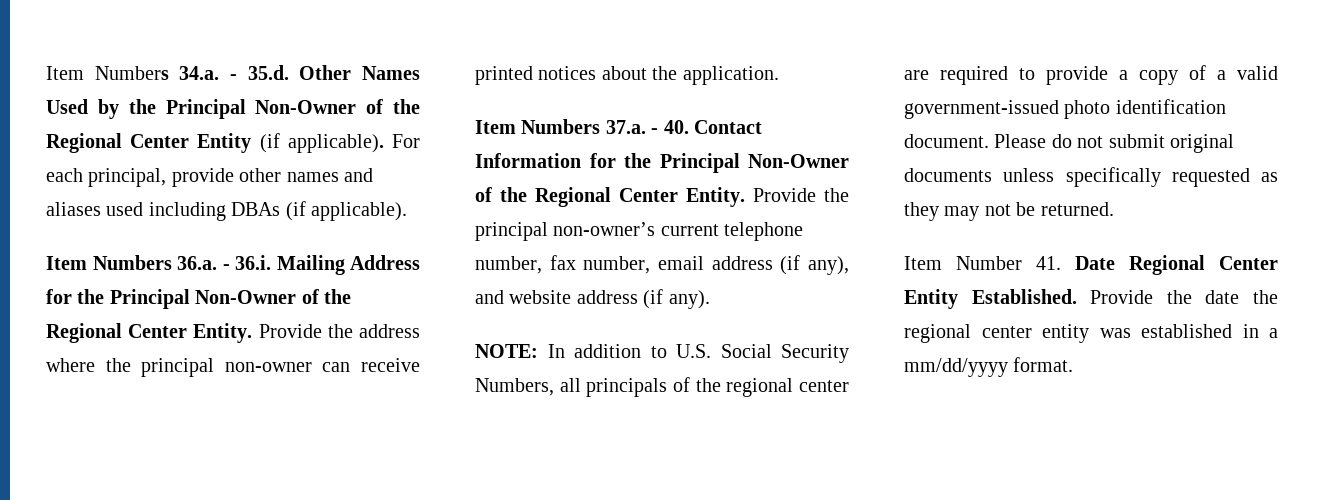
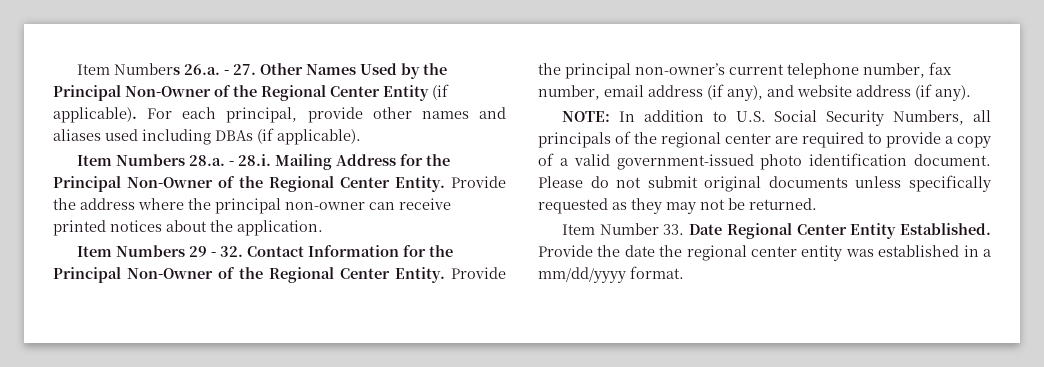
- Item Numbers 34.a. - 35.d. Other Names Used by the Principal Non-Owner of the Regional Center Entity (if applicable).
+ Item Numbers 26.a. - 27. Other Names Used by the Principal Non-Owner of the Regional Center Entity (if applicable).
- Item Numbers 36.a. - 36.i. Mailing Address for the Principal Non-Owner of the Regional Center Entity.
+ Item Numbers 28.a. - 28.i. Mailing Address for the Principal Non-Owner of the Regional Center Entity.
- Item Numbers 37.a. - 40. Contact Information for the Principal Non-Owner of the Regional Center Entity.
+ Item Numbers 29 - 32. Contact Information for the Principal Non-Owner of the Regional Center Entity.
- Item Number 41. Date Regional Center Entity Established.
+ Item Number 33. Date Regional Center Entity Established.

